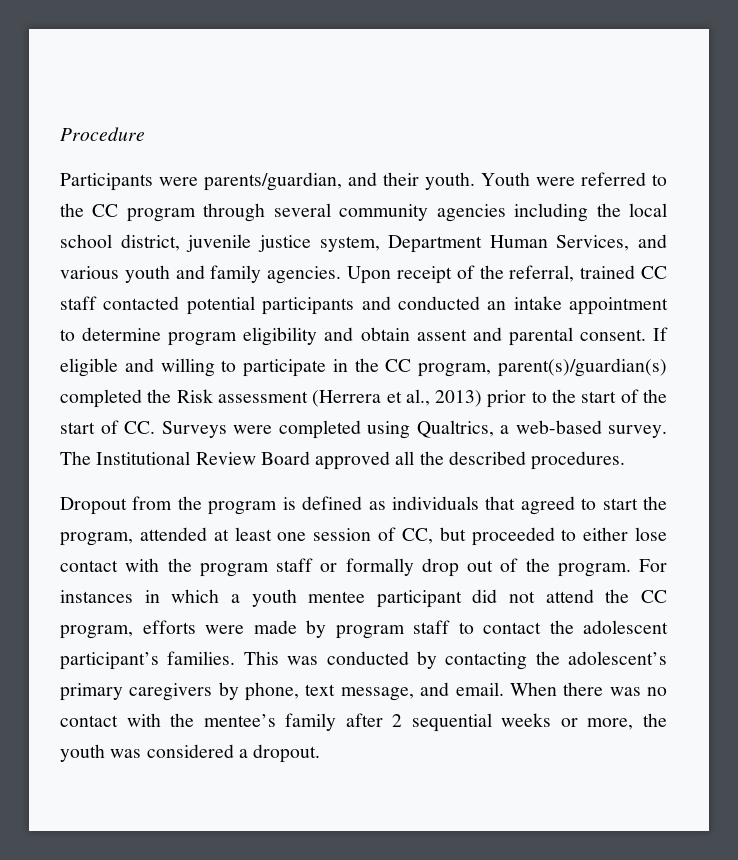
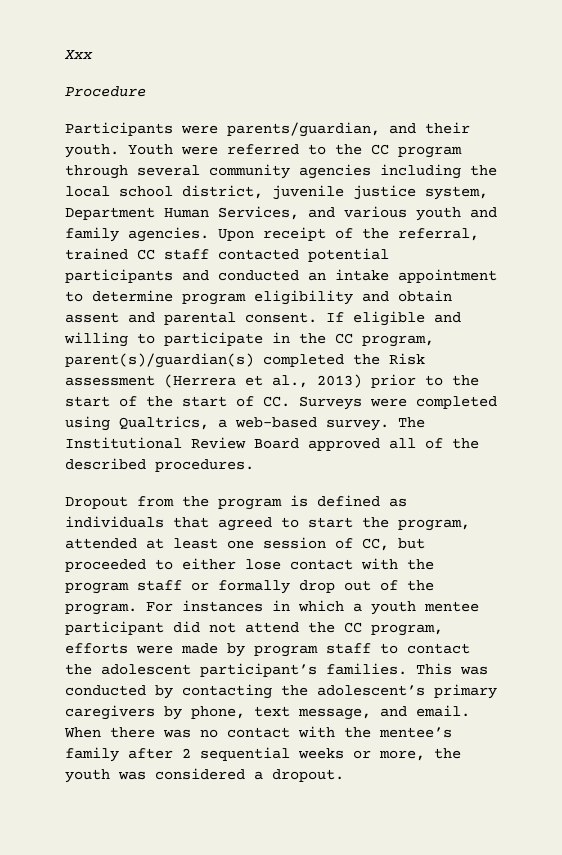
+ Xxx
- The Institutional Review Board approved all the described procedures.
+ The Institutional Review Board approved all of the described procedures.

